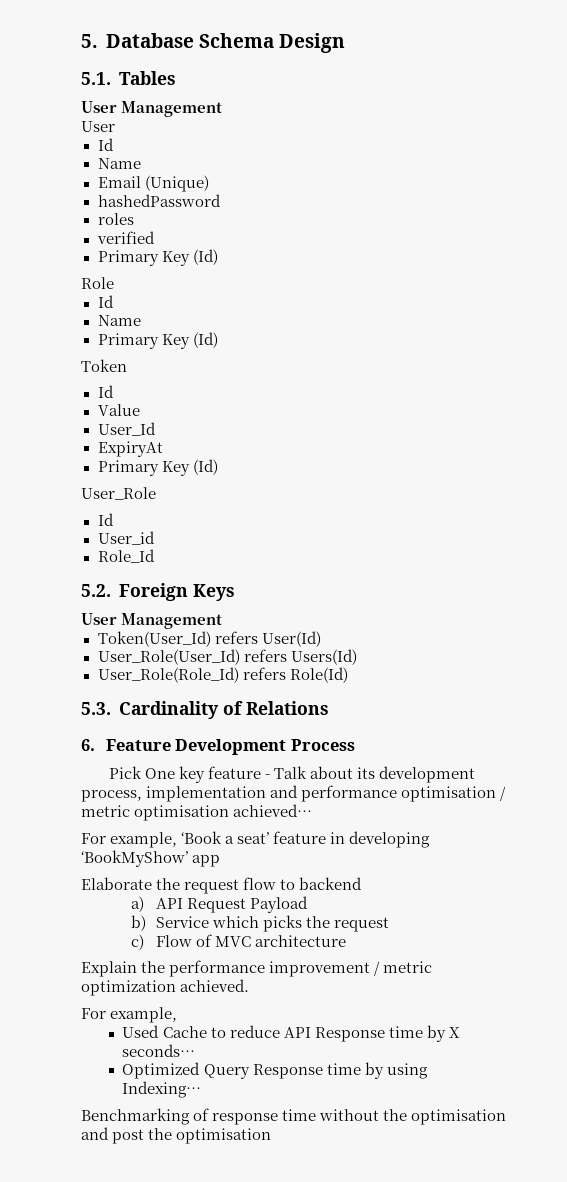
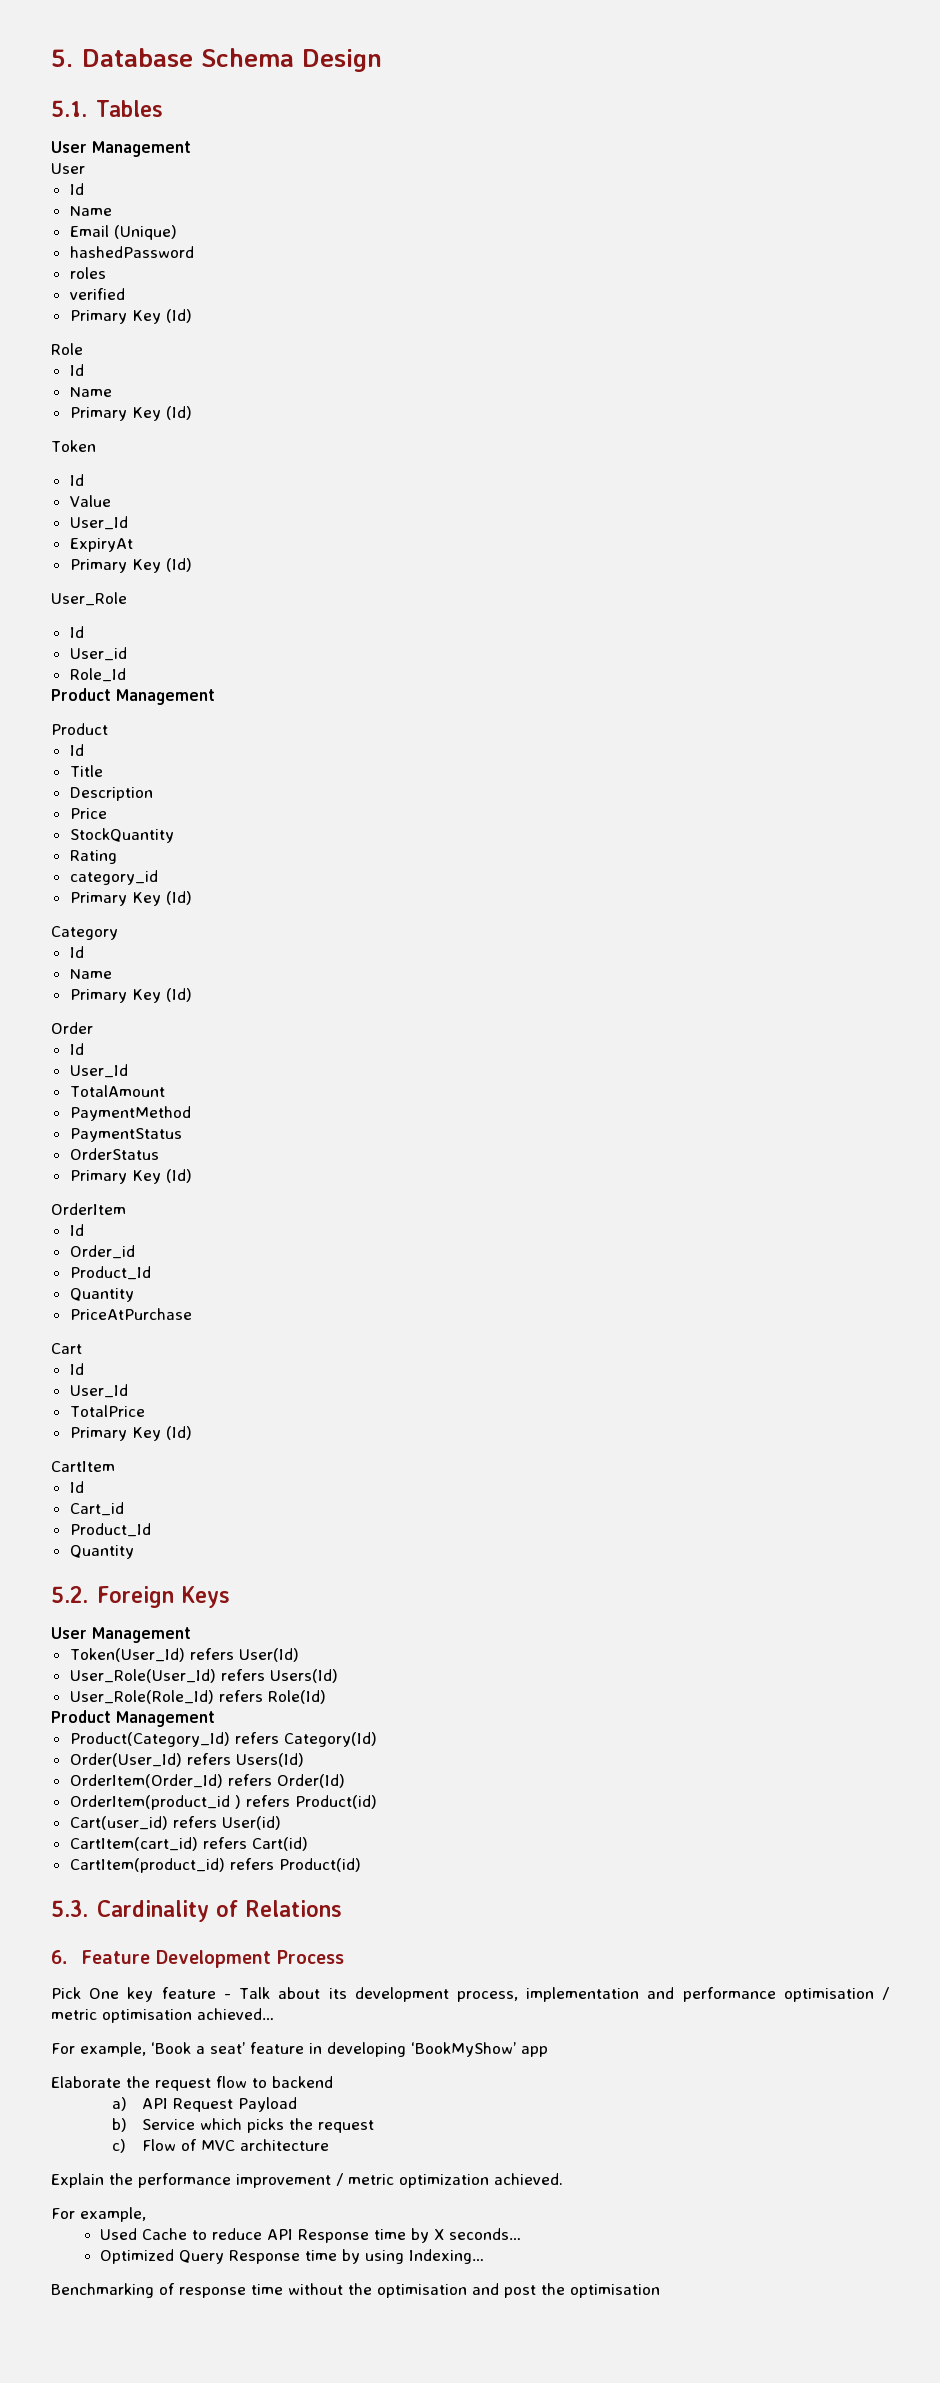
  Role_Id
+ Product Management
+ Product
+ Id
+ Title
+ Description
+ Price
+ StockQuantity
+ Rating
+ category_id
+ Primary Key (Id)
+ Category
+ Id
+ Name
+ Primary Key (Id)
+ Order
+ Id
+ User_Id
+ TotalAmount
+ PaymentMethod
+ PaymentStatus
+ OrderStatus
+ Primary Key (Id)
+ OrderItem
+ Id
+ Order_id
+ Product_Id
+ Quantity
+ PriceAtPurchase
+ Cart
+ Id
+ User_Id
+ TotalPrice
+ Primary Key (Id)
+ CartItem
+ Id
+ Cart_id
+ Product_Id
+ Quantity
  User_Role(Role_Id) refers Role(Id)
+ Product Management
+ Product(Category_Id) refers Category(Id)
+ Order(User_Id) refers Users(Id)
+ OrderItem(Order_Id) refers Order(Id)
+ OrderItem(product_id ) refers Product(id)
+ Cart(user_id) refers User(id)
+ CartItem(cart_id) refers Cart(id)
+ CartItem(product_id) refers Product(id)

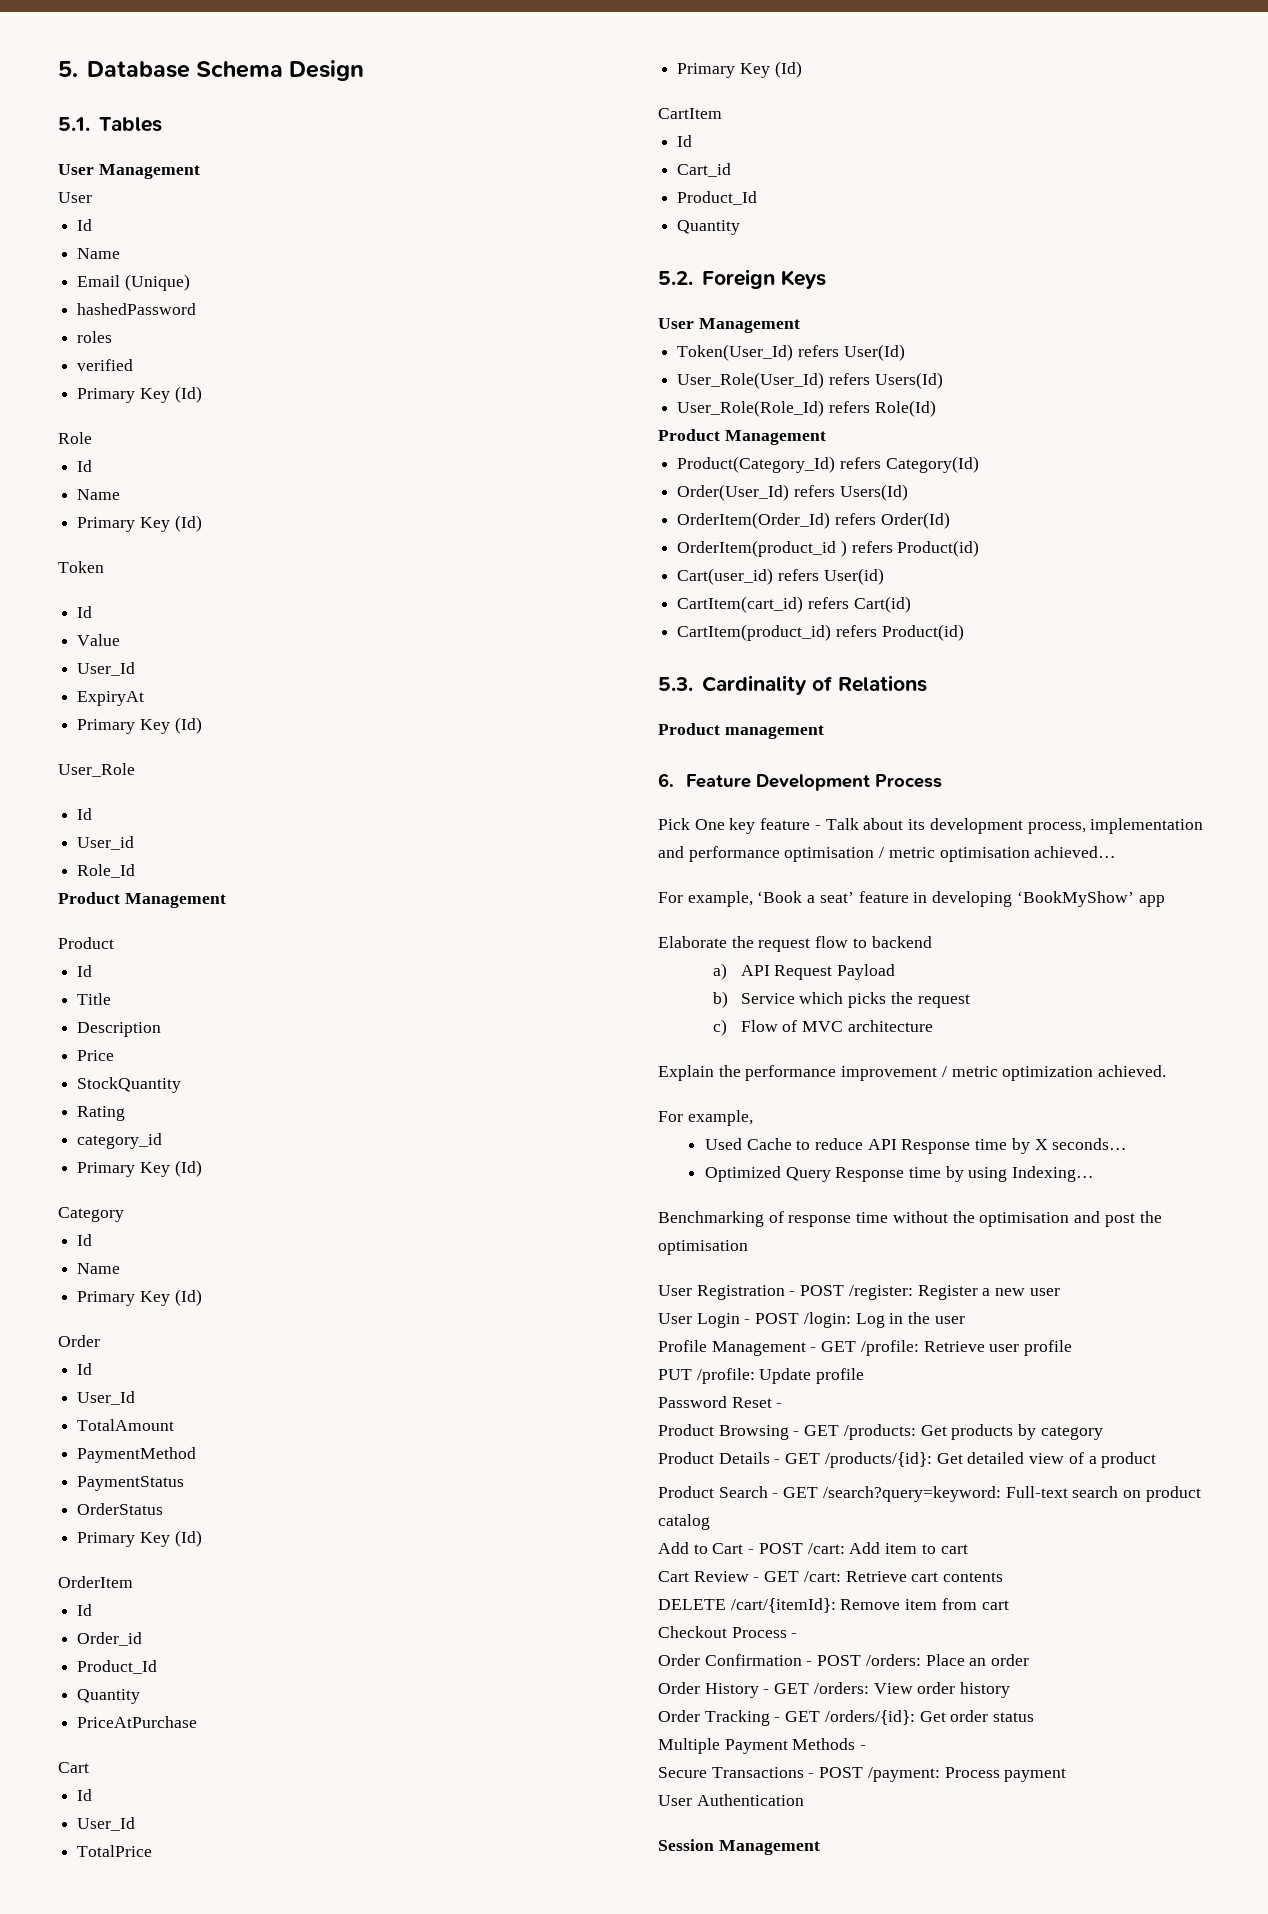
+ Product management
+ User Registration - POST /register: Register a new user
+ User Login - POST /login: Log in the user
+ Profile Management - GET /profile: Retrieve user profile
+ PUT /profile: Update profile
+ Password Reset -
+ Product Browsing - GET /products: Get products by category
+ Product Details - GET /products/{id}: Get detailed view of a product
+ Product Search - GET /search?query=keyword: Full-text search on product catalog
+ Add to Cart - POST /cart: Add item to cart
+ Cart Review - GET /cart: Retrieve cart contents
+ DELETE /cart/{itemId}: Remove item from cart
+ Checkout Process -
+ Order Confirmation - POST /orders: Place an order
+ Order History - GET /orders: View order history
+ Order Tracking - GET /orders/{id}: Get order status
+ Multiple Payment Methods -
+ Secure Transactions - POST /payment: Process payment
+ User Authentication
+ Session Management

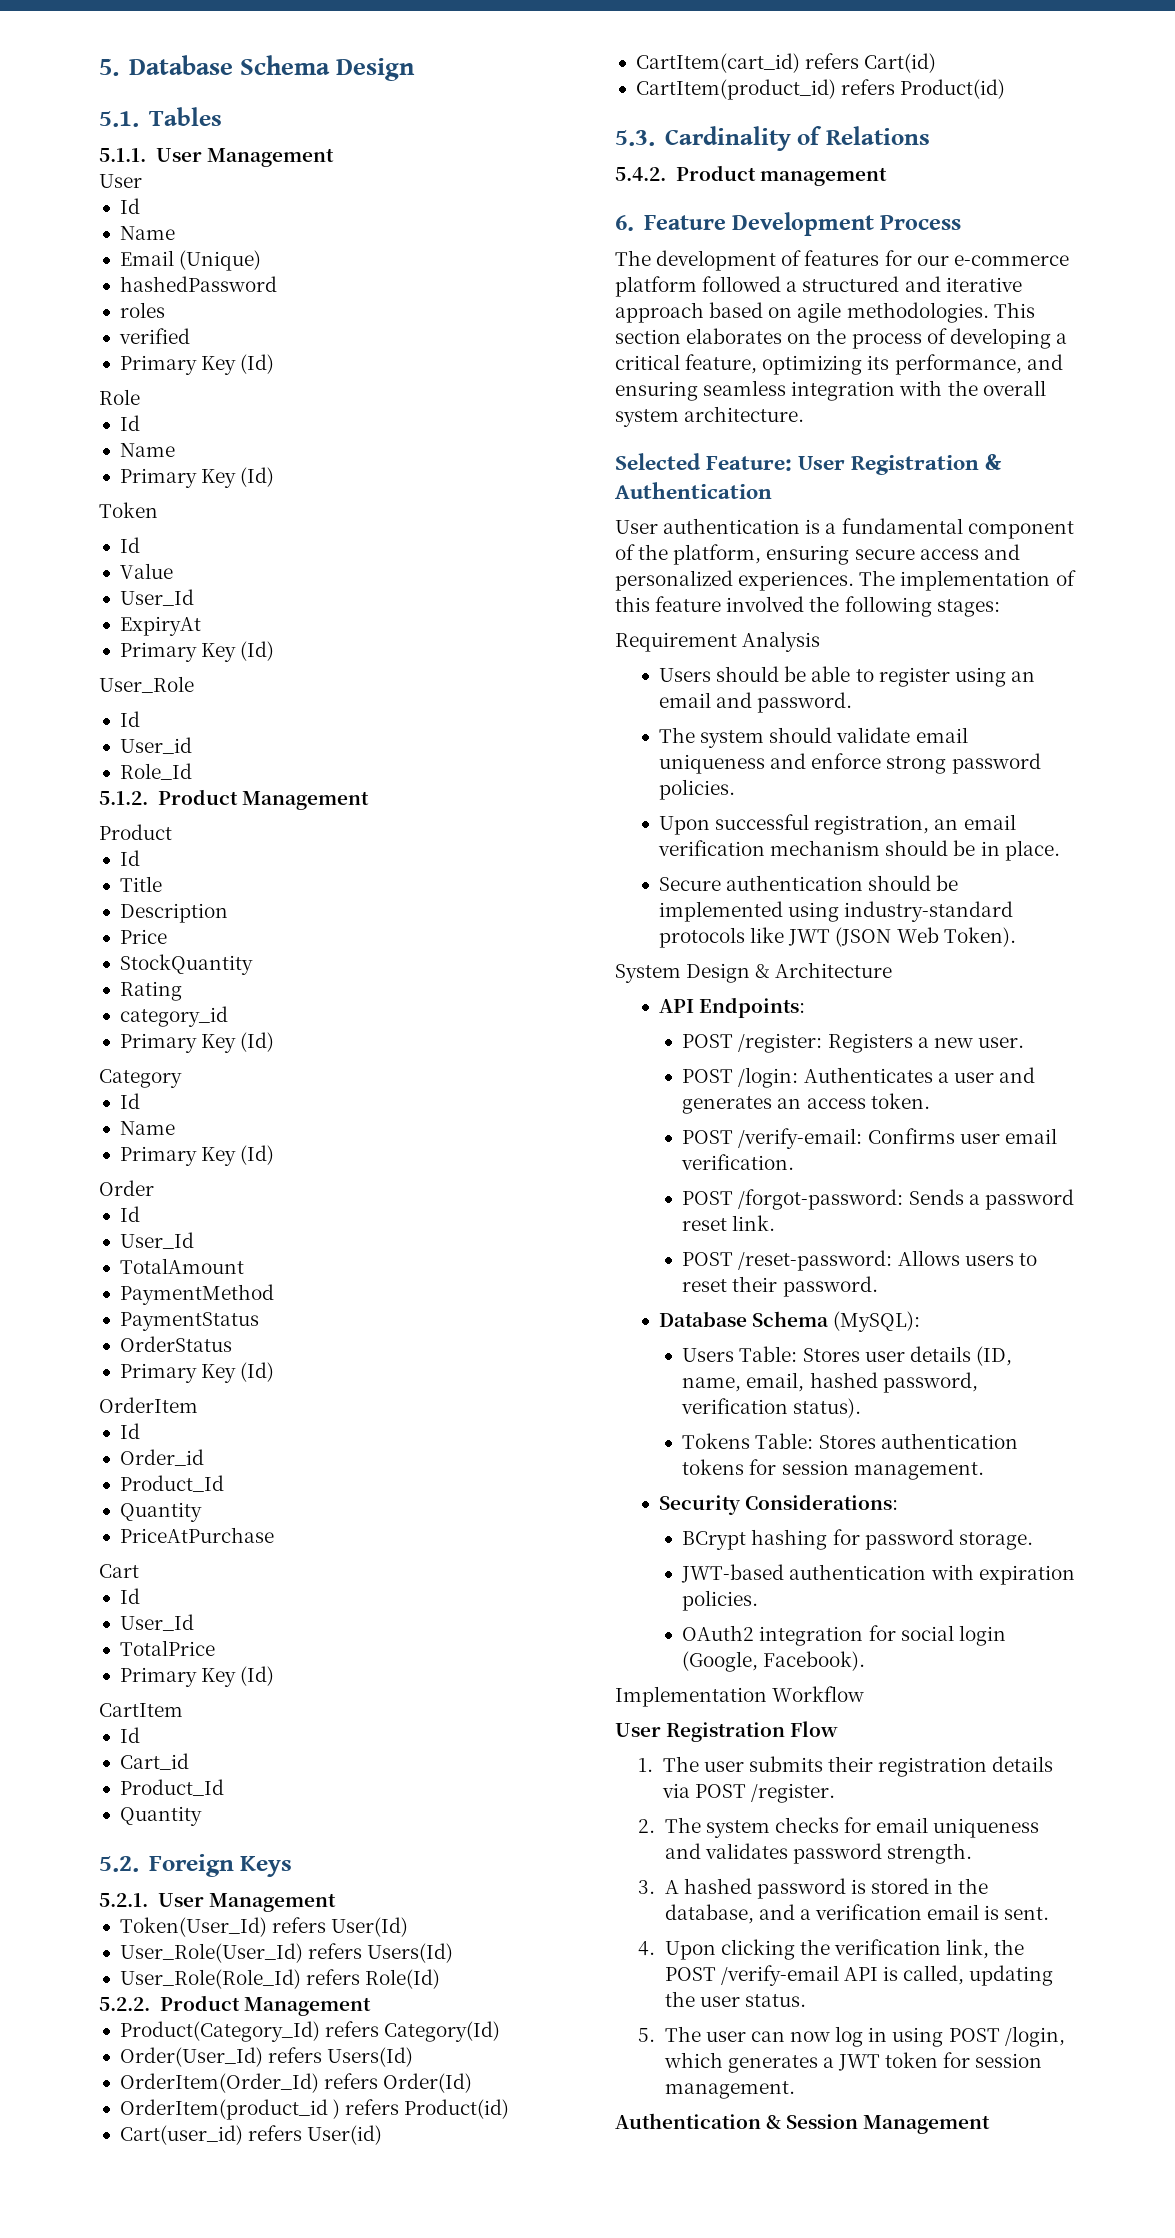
  5.1. Tables
- User Management
+ 5.1.1. User Management
  Role_Id
- Product Management
+ 5.1.2. Product Management
  5.2. Foreign Keys
- User Management
+ 5.2.1. User Management
  User_Role(Role_Id) refers Role(Id)
- Product Management
+ 5.2.2. Product Management
- Product management
+ 5.4.2. Product management
- Pick One key feature - Talk about its development process, implementation and performance optimisation / metric optimisation achieved…
- For example, ‘Book a seat’ feature in developing ‘BookMyShow’ app
- Elaborate the request flow to backend
- a) API Request Payload
- b) Service which picks the request
- c) Flow of MVC architecture
- Explain the performance improvement / metric optimization achieved.
- For example,
- Used Cache to reduce API Response time by X seconds…
- Optimized Query Response time by using Indexing…
- Benchmarking of response time without the optimisation and post the optimisation
- User Registration - POST /register: Register a new user
- User Login - POST /login: Log in the user
- Profile Management - GET /profile: Retrieve user profile
- PUT /profile: Update profile
- Password Reset -
- Product Browsing - GET /products: Get products by category
- Product Details - GET /products/{id}: Get detailed view of a product
- Product Search - GET /search?query=keyword: Full-text search on product catalog
- Add to Cart - POST /cart: Add item to cart
- Cart Review - GET /cart: Retrieve cart contents
- DELETE /cart/{itemId}: Remove item from cart
- Checkout Process -
- Order Confirmation - POST /orders: Place an order
- Order History - GET /orders: View order history
- Order Tracking - GET /orders/{id}: Get order status
- Multiple Payment Methods -
- Secure Transactions - POST /payment: Process payment
- User Authentication
- Session Management
+ The development of features for our e-commerce platform followed a structured and iterative approach based on agile methodologies. This section elaborates on the process of developing a critical feature, optimizing its performance, and ensuring seamless integration with the overall system architecture.
+ Selected Feature: User Registration & Authentication
+ User authentication is a fundamental component of the platform, ensuring secure access and personalized experiences. The implementation of this feature involved the following stages:
+ Requirement Analysis
+ Users should be able to register using an email and password.
+ The system should validate email uniqueness and enforce strong password policies.
+ Upon successful registration, an email verification mechanism should be in place.
+ Secure authentication should be implemented using industry-standard protocols like JWT (JSON Web Token).
+ System Design & Architecture
+ API Endpoints:
+ POST /register: Registers a new user.
+ POST /login: Authenticates a user and generates an access token.
+ POST /verify-email: Confirms user email verification.
+ POST /forgot-password: Sends a password reset link.
+ POST /reset-password: Allows users to reset their password.
+ Database Schema (MySQL):
+ Users Table: Stores user details (ID, name, email, hashed password, verification status).
+ Tokens Table: Stores authentication tokens for session management.
+ Security Considerations:
+ BCrypt hashing for password storage.
+ JWT-based authentication with expiration policies.
+ OAuth2 integration for social login (Google, Facebook).
+ Implementation Workflow
+ User Registration Flow
+ 1. The user submits their registration details via POST /register.
+ 2. The system checks for email uniqueness and validates password strength.
+ 3. A hashed password is stored in the database, and a verification email is sent.
+ 4. Upon clicking the verification link, the POST /verify-email API is called, updating the user status.
+ 5. The user can now log in using POST /login, which generates a JWT token for session management.
+ Authentication & Session Management

